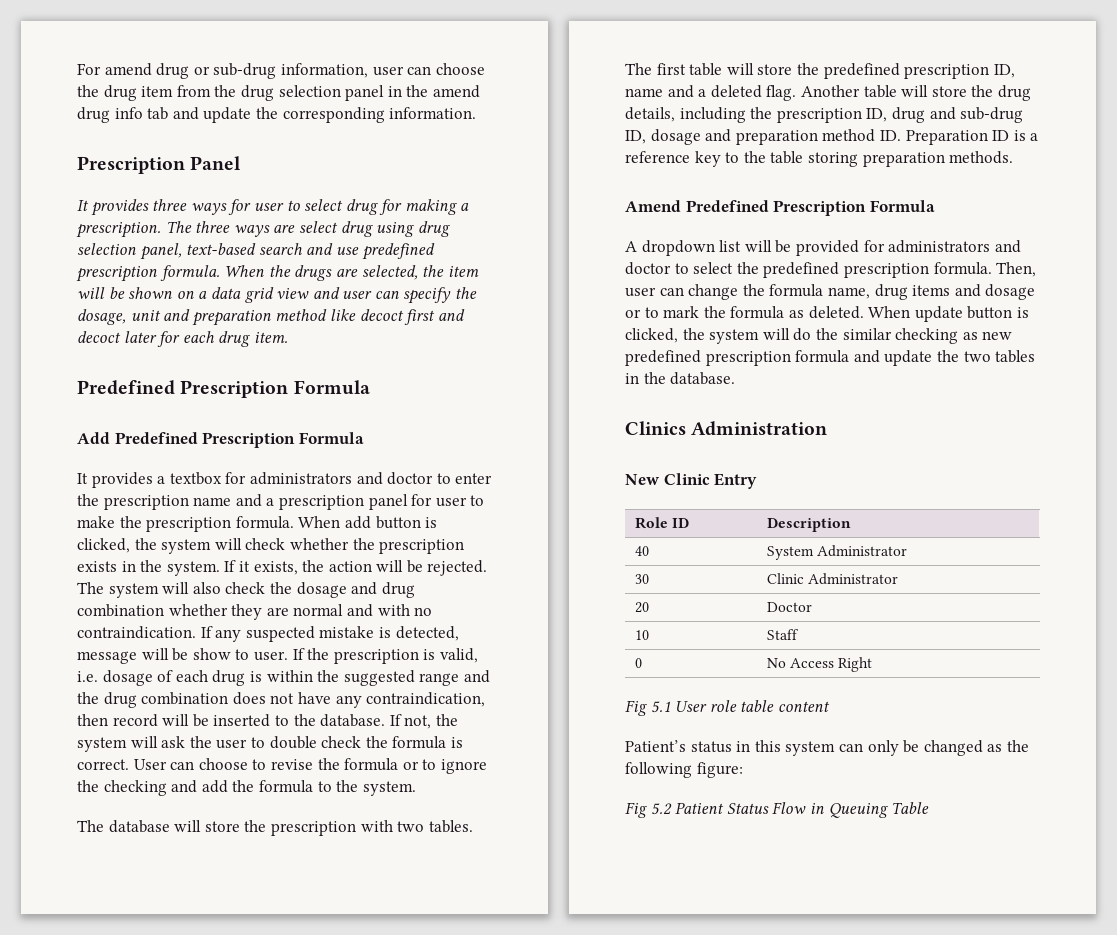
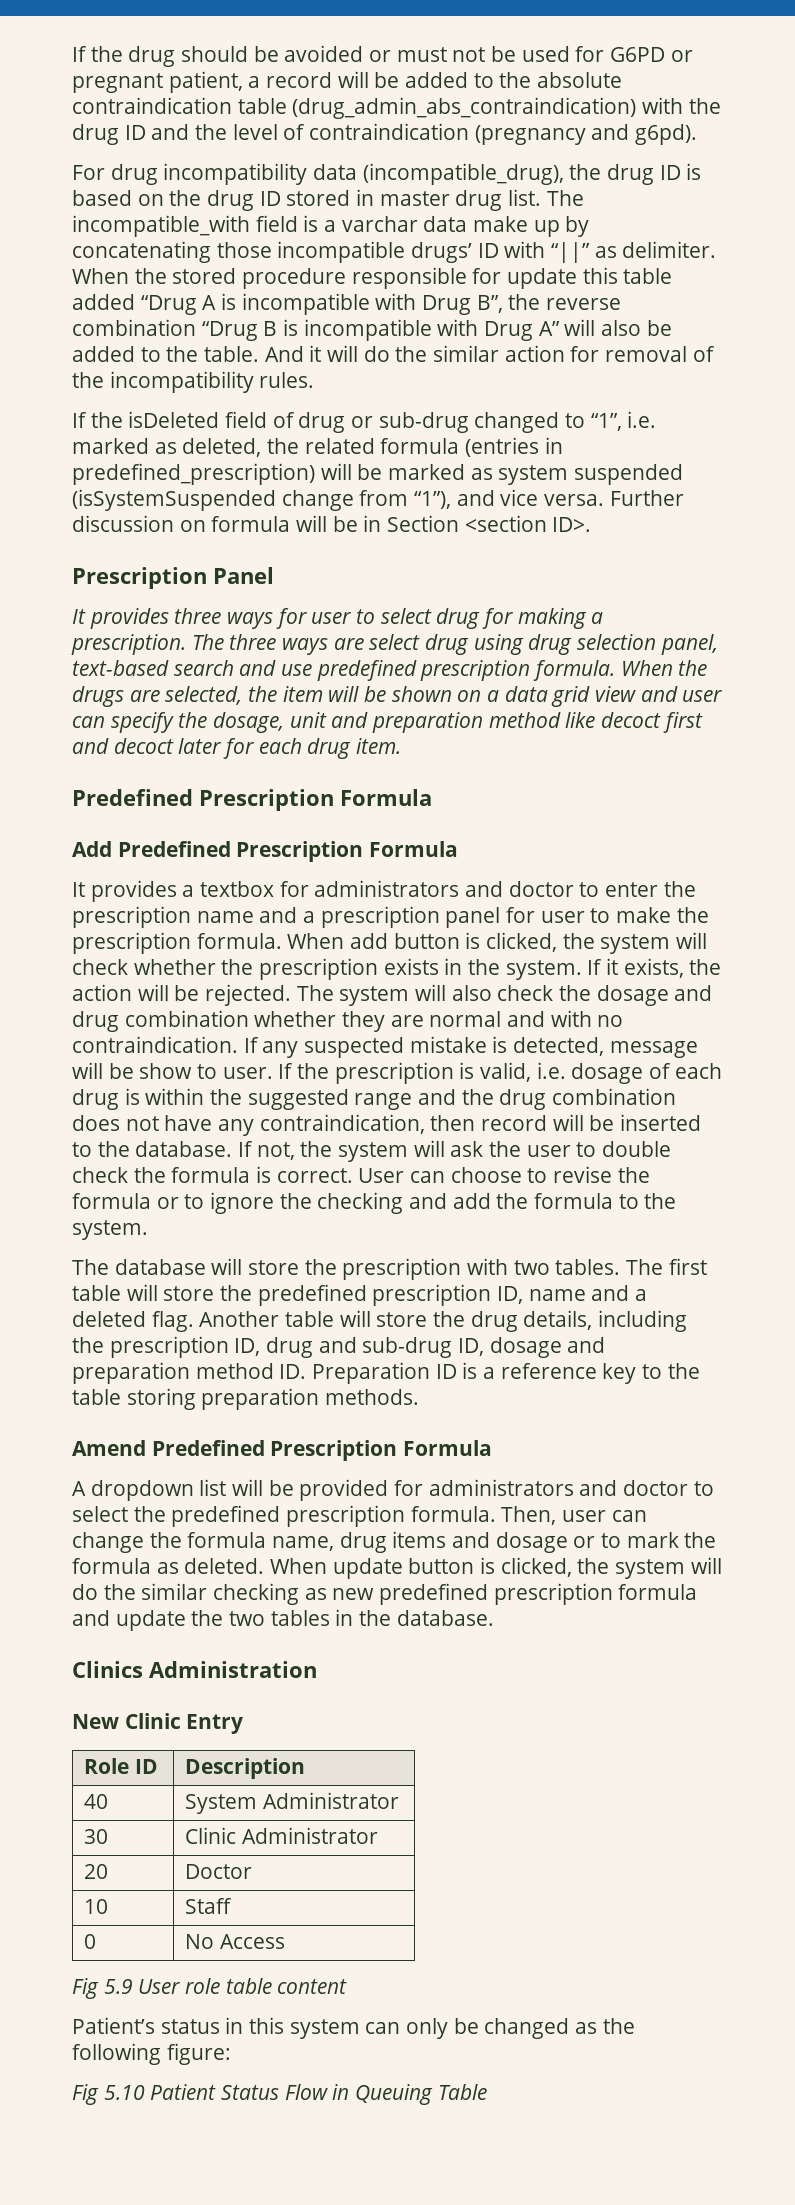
- For amend drug or sub-drug information, user can choose the drug item from the drug selection panel in the amend drug info tab and update the corresponding information.
+ If the drug should be avoided or must not be used for G6PD or pregnant patient, a record will be added to the absolute contraindication table (drug_admin_abs_contraindication) with the drug ID and the level of contraindication (pregnancy and g6pd).
+ For drug incompatibility data (incompatible_drug), the drug ID is based on the drug ID stored in master drug list. The incompatible_with field is a varchar data make up by concatenating those incompatible drugs’ ID with “||” as delimiter. When the stored procedure responsible for update this table added “Drug A is incompatible with Drug B”, the reverse combination “Drug B is incompatible with Drug A” will also be added to the table. And it will do the similar action for removal of the incompatibility rules.
+ If the isDeleted field of drug or sub-drug changed to “1”, i.e. marked as deleted, the related formula (entries in predefined_prescription) will be marked as system suspended (isSystemSuspended change from “1”), and vice versa. Further discussion on formula will be in Section <section ID>.
- 0 | No Access Right
- Fig 5.1 User role table content
+ 0 | No Access
+ Fig 5.9 User role table content
- Fig 5.2 Patient Status Flow in Queuing Table
+ Fig 5.10 Patient Status Flow in Queuing Table

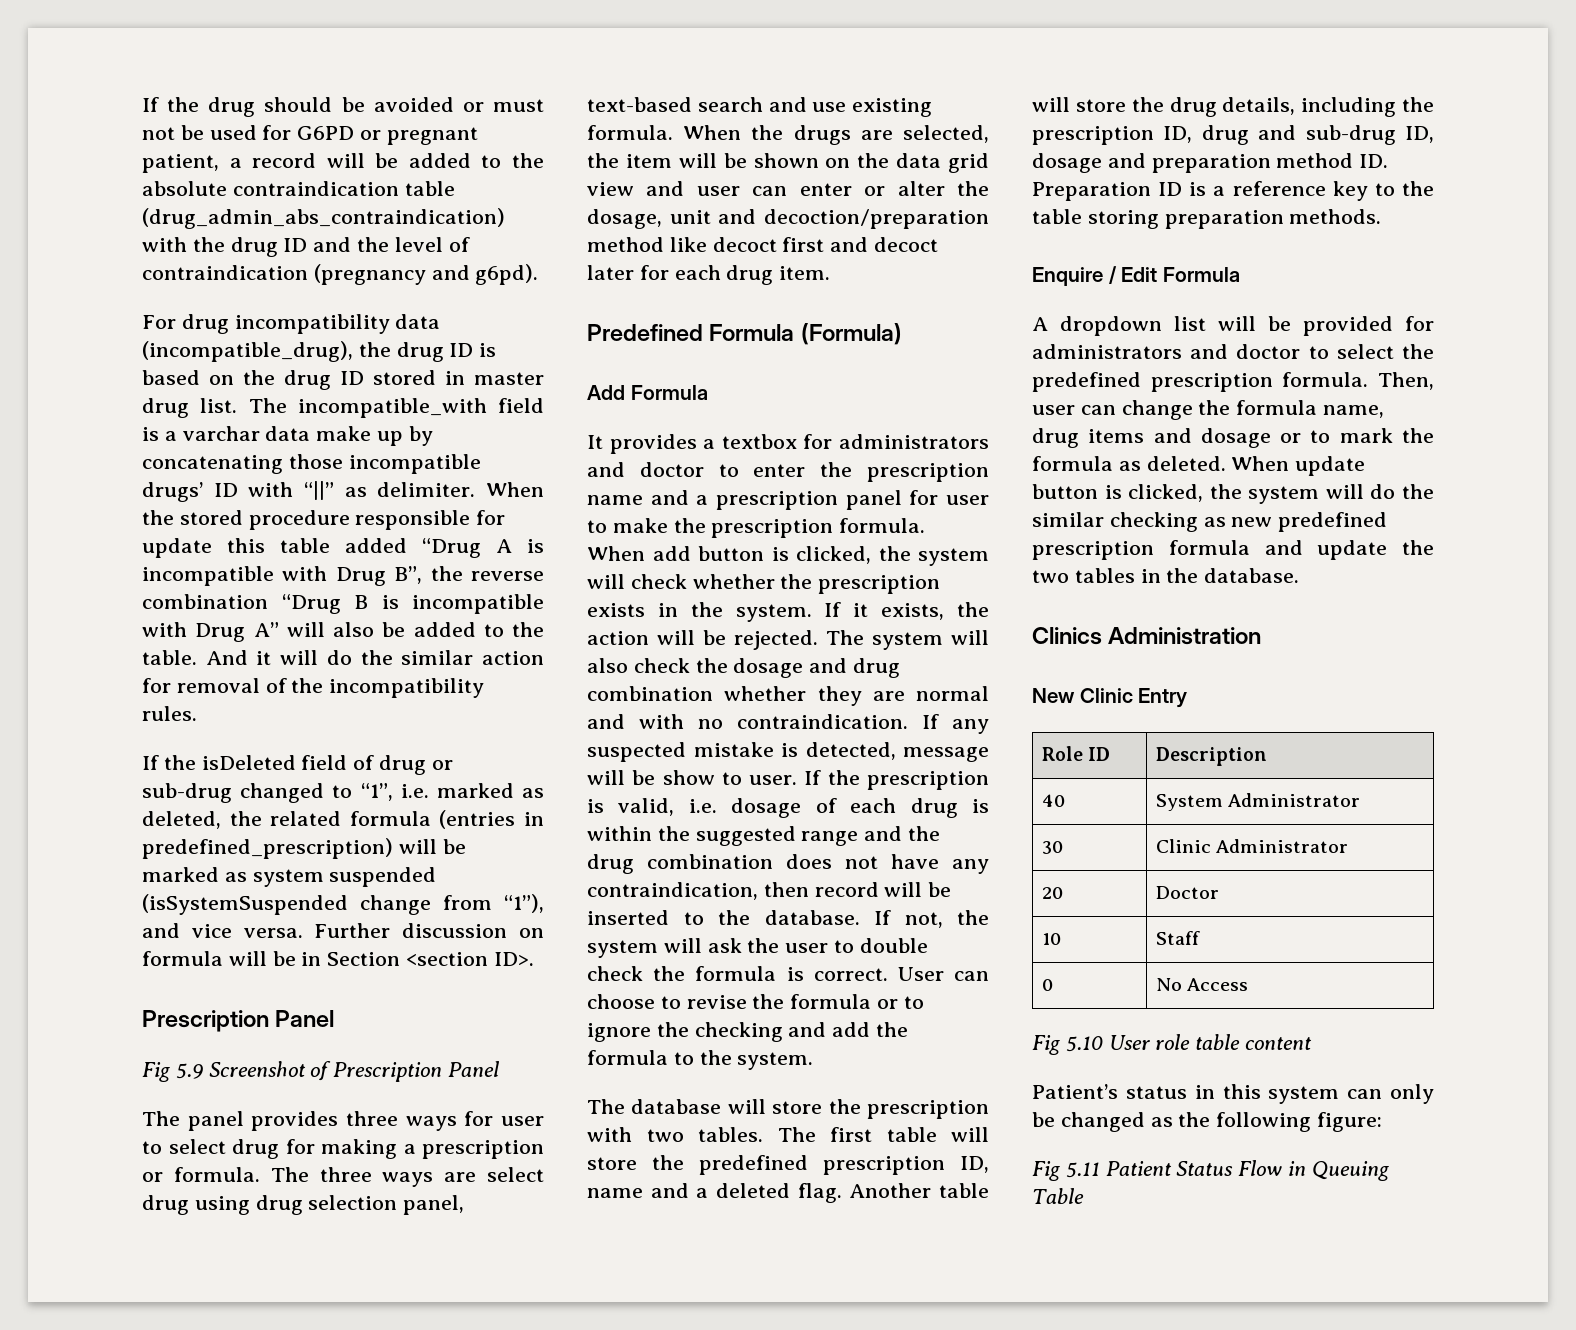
- It provides three ways for user to select drug for making a prescription.
+ Fig 5.9 Screenshot of Prescription Panel
+ The panel provides three ways for user to select drug for making a prescription or formula.
- The three ways are select drug using drug selection panel, text-based search and use predefined prescription formula.
+ The three ways are select drug using drug selection panel, text-based search and use existing formula.
- When the drugs are selected, the item will be shown on a data grid view and user can specify the dosage, unit and preparation method like decoct first and decoct later for each drug item.
- Predefined Prescription Formula
+ When the drugs are selected, the item will be shown on the data grid view and user can enter or alter the dosage, unit and decoction/preparation method like decoct first and decoct later for each drug item.
+ Predefined Formula (Formula)
- Add Predefined Prescription Formula
+ Add Formula
- Amend Predefined Prescription Formula
+ Enquire / Edit Formula
- Fig 5.9 User role table content
+ Fig 5.10 User role table content
- Fig 5.10 Patient Status Flow in Queuing Table
+ Fig 5.11 Patient Status Flow in Queuing Table

